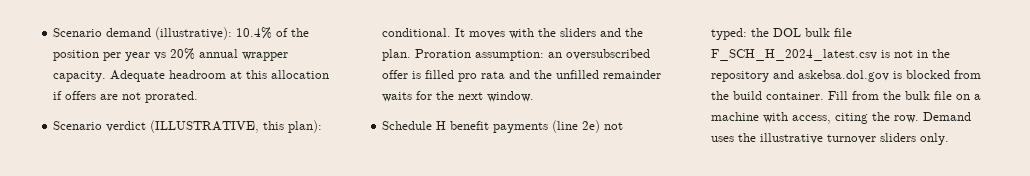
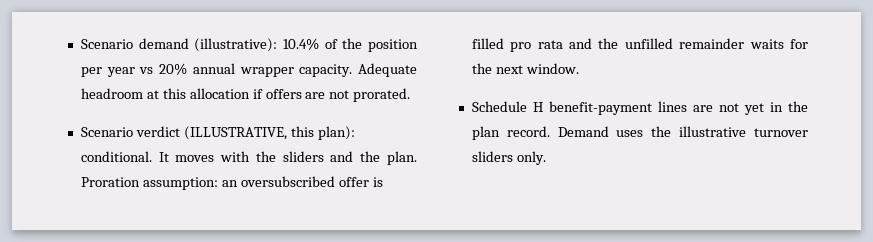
- Schedule H benefit payments (line 2e) not typed: the DOL bulk file F_SCH_H_2024_latest.csv is not in the repository and askebsa.dol.gov is blocked from the build container. Fill from the bulk file on a machine with access, citing the row.
+ Schedule H benefit-payment lines are not yet in the plan record.

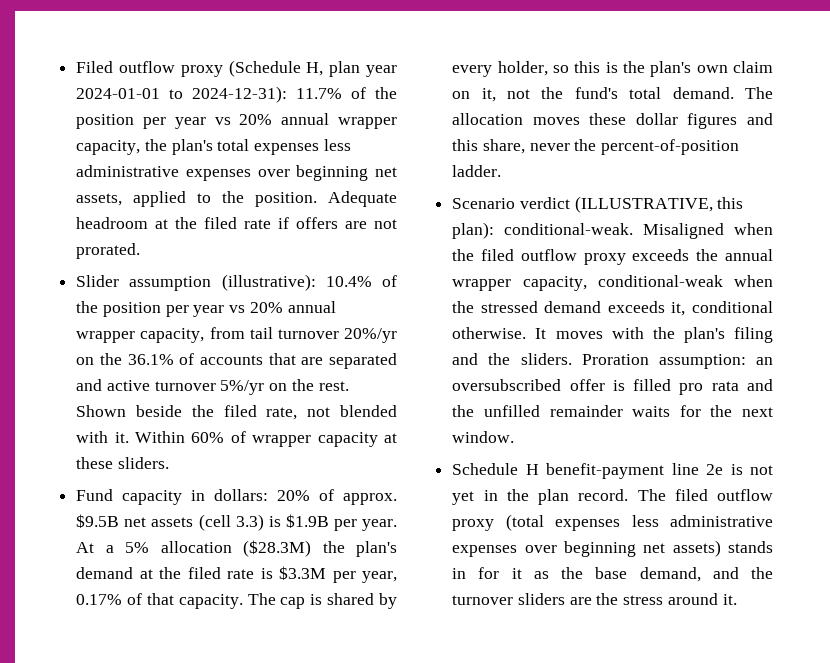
- Scenario demand (illustrative): 10.4% of the position per year vs 20% annual wrapper capacity. Adequate headroom at this allocation if offers are not prorated.
+ Filed outflow proxy (Schedule H, plan year 2024-01-01 to 2024-12-31): 11.7% of the position per year vs 20% annual wrapper capacity, the plan's total expenses less administrative expenses over beginning net assets, applied to the position. Adequate headroom at the filed rate if offers are not prorated.
+ Slider assumption (illustrative): 10.4% of the position per year vs 20% annual wrapper capacity, from tail turnover 20%/yr on the 36.1% of accounts that are separated and active turnover 5%/yr on the rest. Shown beside the filed rate, not blended with it. Within 60% of wrapper capacity at these sliders.
+ Fund capacity in dollars: 20% of approx. $9.5B net assets (cell 3.3) is $1.9B per year. At a 5% allocation ($28.3M) the plan's demand at the filed rate is $3.3M per year, 0.17% of that capacity. The cap is shared by every holder, so this is the plan's own claim on it, not the fund's total demand. The allocation moves these dollar figures and this share, never the percent-of-position ladder.
- Scenario verdict (ILLUSTRATIVE, this plan): conditional.
+ Scenario verdict (ILLUSTRATIVE, this plan): conditional-weak. Misaligned when the filed outflow proxy exceeds the annual wrapper capacity, conditional-weak when the stressed demand exceeds it, conditional otherwise.
- It moves with the sliders and the plan.
+ It moves with the plan's filing and the sliders.
- Schedule H benefit-payment lines are not yet in the plan record.
+ Schedule H benefit-payment line 2e is not yet in the plan record.
- Demand uses the illustrative turnover sliders only.
+ The filed outflow proxy (total expenses less administrative expenses over beginning net assets) stands in for it as the base demand, and the turnover sliders are the stress around it.

